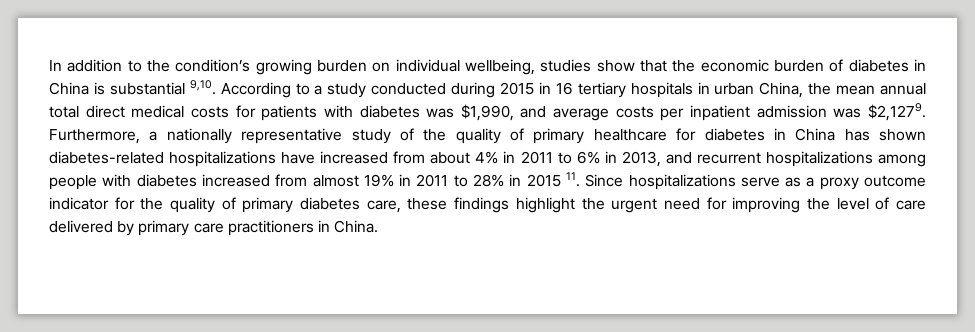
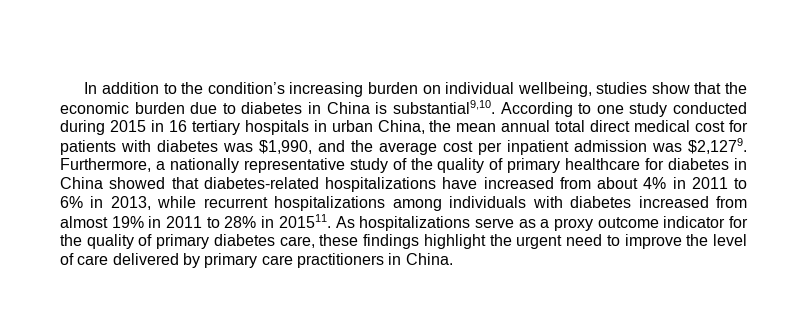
- In addition to the condition’s growing burden on individual wellbeing, studies show that the economic burden of diabetes in China is substantial 9,10.
+ In addition to the condition’s increasing burden on individual wellbeing, studies show that the economic burden due to diabetes in China is substantial9,10.
- According to a study conducted during 2015 in 16 tertiary hospitals in urban China, the mean annual total direct medical costs for patients with diabetes was $1,990, and average costs per inpatient admission was $2,1279.
+ According to one study conducted during 2015 in 16 tertiary hospitals in urban China, the mean annual total direct medical cost for patients with diabetes was $1,990, and the average cost per inpatient admission was $2,1279.
- Furthermore, a nationally representative study of the quality of primary healthcare for diabetes in China has shown diabetes-related hospitalizations have increased from about 4% in 2011 to 6% in 2013, and recurrent hospitalizations among people with diabetes increased from almost 19% in 2011 to 28% in 2015 11. Since hospitalizations serve as a proxy outcome indicator for the quality of primary diabetes care, these findings highlight the urgent need for improving the level of care delivered by primary care practitioners in China.
+ Furthermore, a nationally representative study of the quality of primary healthcare for diabetes in China showed that diabetes-related hospitalizations have increased from about 4% in 2011 to 6% in 2013, while recurrent hospitalizations among individuals with diabetes increased from almost 19% in 2011 to 28% in 201511. As hospitalizations serve as a proxy outcome indicator for the quality of primary diabetes care, these findings highlight the urgent need to improve the level of care delivered by primary care practitioners in China.

